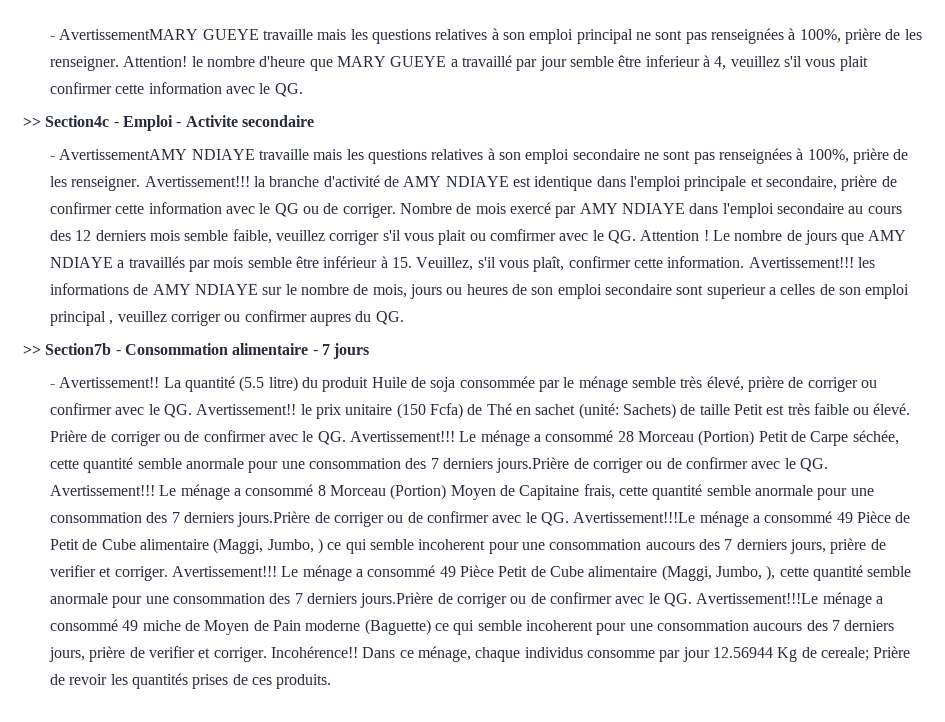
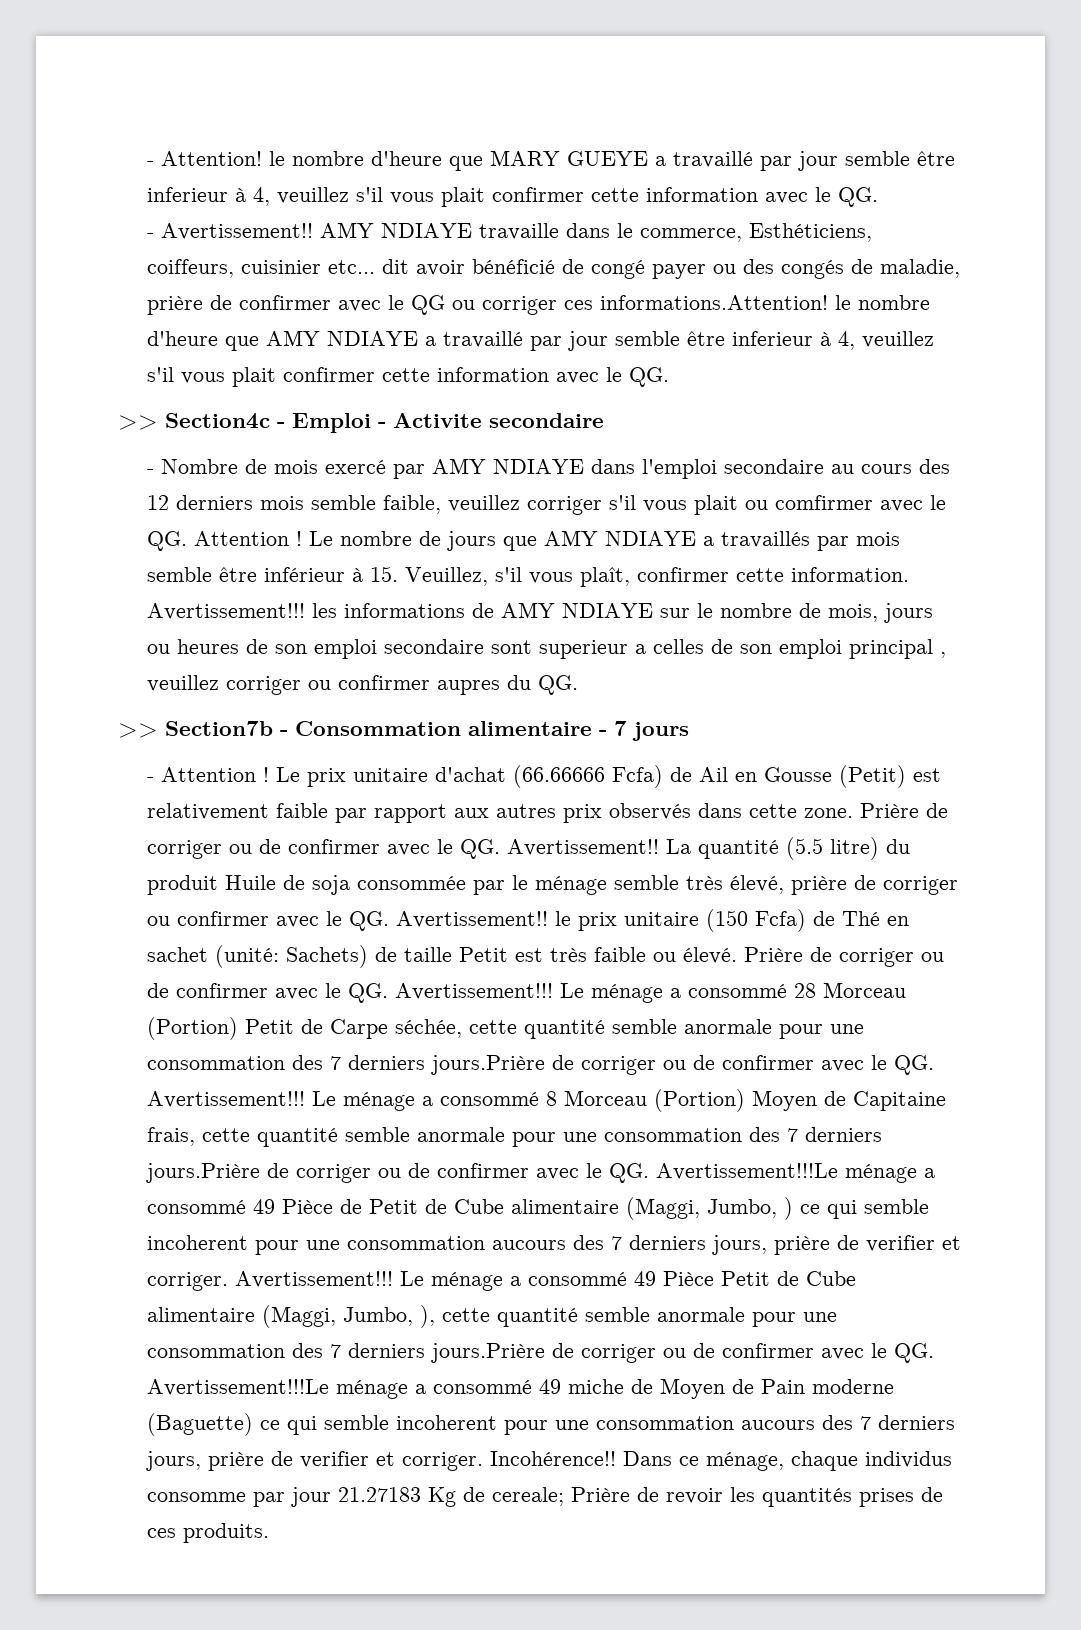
- - AvertissementMARY GUEYE travaille mais les questions relatives à son emploi principal ne sont pas renseignées à 100%, prière de les renseigner. Attention! le nombre d'heure que MARY GUEYE a travaillé par jour semble être inferieur à 4, veuillez s'il vous plait confirmer cette information avec le QG.
+ - Attention! le nombre d'heure que MARY GUEYE a travaillé par jour semble être inferieur à 4, veuillez s'il vous plait confirmer cette information avec le QG.
+ - Avertissement!! AMY NDIAYE travaille dans le commerce, Esthéticiens, coiffeurs, cuisinier etc... dit avoir bénéficié de congé payer ou des congés de maladie, prière de confirmer avec le QG ou corriger ces informations.Attention! le nombre d'heure que AMY NDIAYE a travaillé par jour semble être inferieur à 4, veuillez s'il vous plait confirmer cette information avec le QG.
- - AvertissementAMY NDIAYE travaille mais les questions relatives à son emploi secondaire ne sont pas renseignées à 100%, prière de les renseigner. Avertissement!!! la branche d'activité de AMY NDIAYE est identique dans l'emploi principale et secondaire, prière de confirmer cette information avec le QG ou de corriger. Nombre de mois exercé par AMY NDIAYE dans l'emploi secondaire au cours des 12 derniers mois semble faible, veuillez corriger s'il vous plait ou comfirmer avec le QG. Attention !
+ - Nombre de mois exercé par AMY NDIAYE dans l'emploi secondaire au cours des 12 derniers mois semble faible, veuillez corriger s'il vous plait ou comfirmer avec le QG. Attention !
- - Avertissement!!
+ - Attention ! Le prix unitaire d'achat (66.66666 Fcfa) de Ail en Gousse (Petit) est relativement faible par rapport aux autres prix observés dans cette zone. Prière de corriger ou de confirmer avec le QG. Avertissement!!
- Dans ce ménage, chaque individus consomme par jour 12.56944 Kg de cereale; Prière de revoir les quantités prises de ces produits.
+ Dans ce ménage, chaque individus consomme par jour 21.27183 Kg de cereale; Prière de revoir les quantités prises de ces produits.

